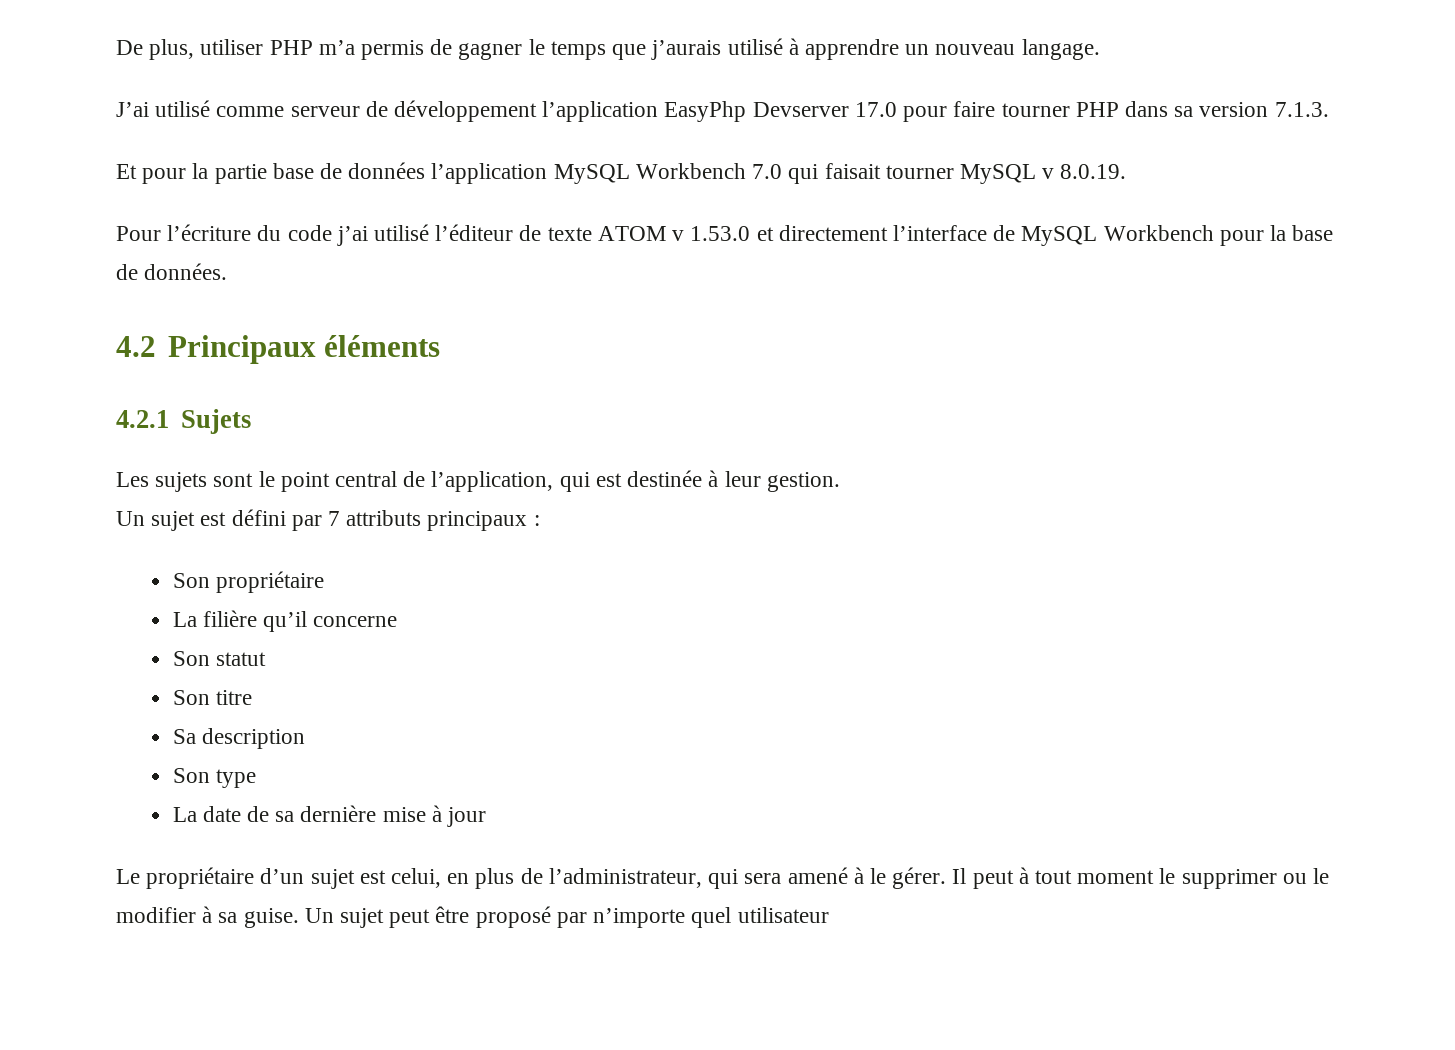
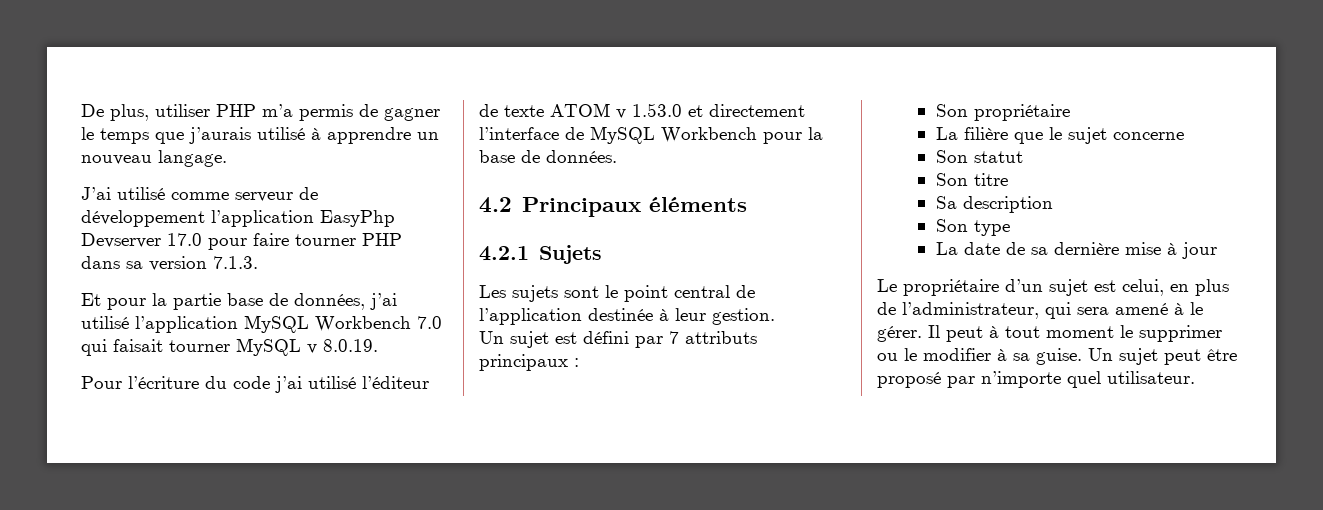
- Et pour la partie base de données l’application MySQL Workbench 7.0 qui faisait tourner MySQL v 8.0.19.
+ Et pour la partie base de données, j’ai utilisé l’application MySQL Workbench 7.0 qui faisait tourner MySQL v 8.0.19.
- Les sujets sont le point central de l’application, qui est destinée à leur gestion.
+ Les sujets sont le point central de l’application destinée à leur gestion.
- La filière qu’il concerne
+ La filière que le sujet concerne
- Un sujet peut être proposé par n’importe quel utilisateur
+ Un sujet peut être proposé par n’importe quel utilisateur.

